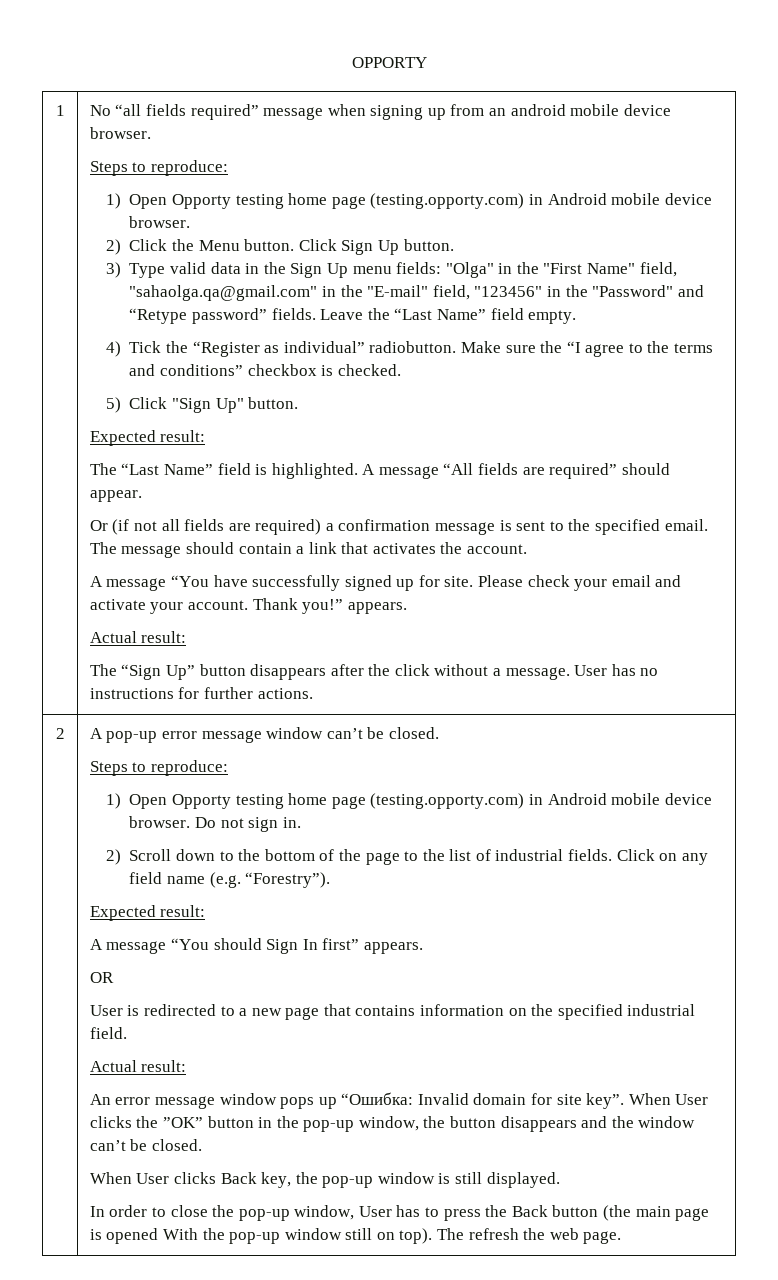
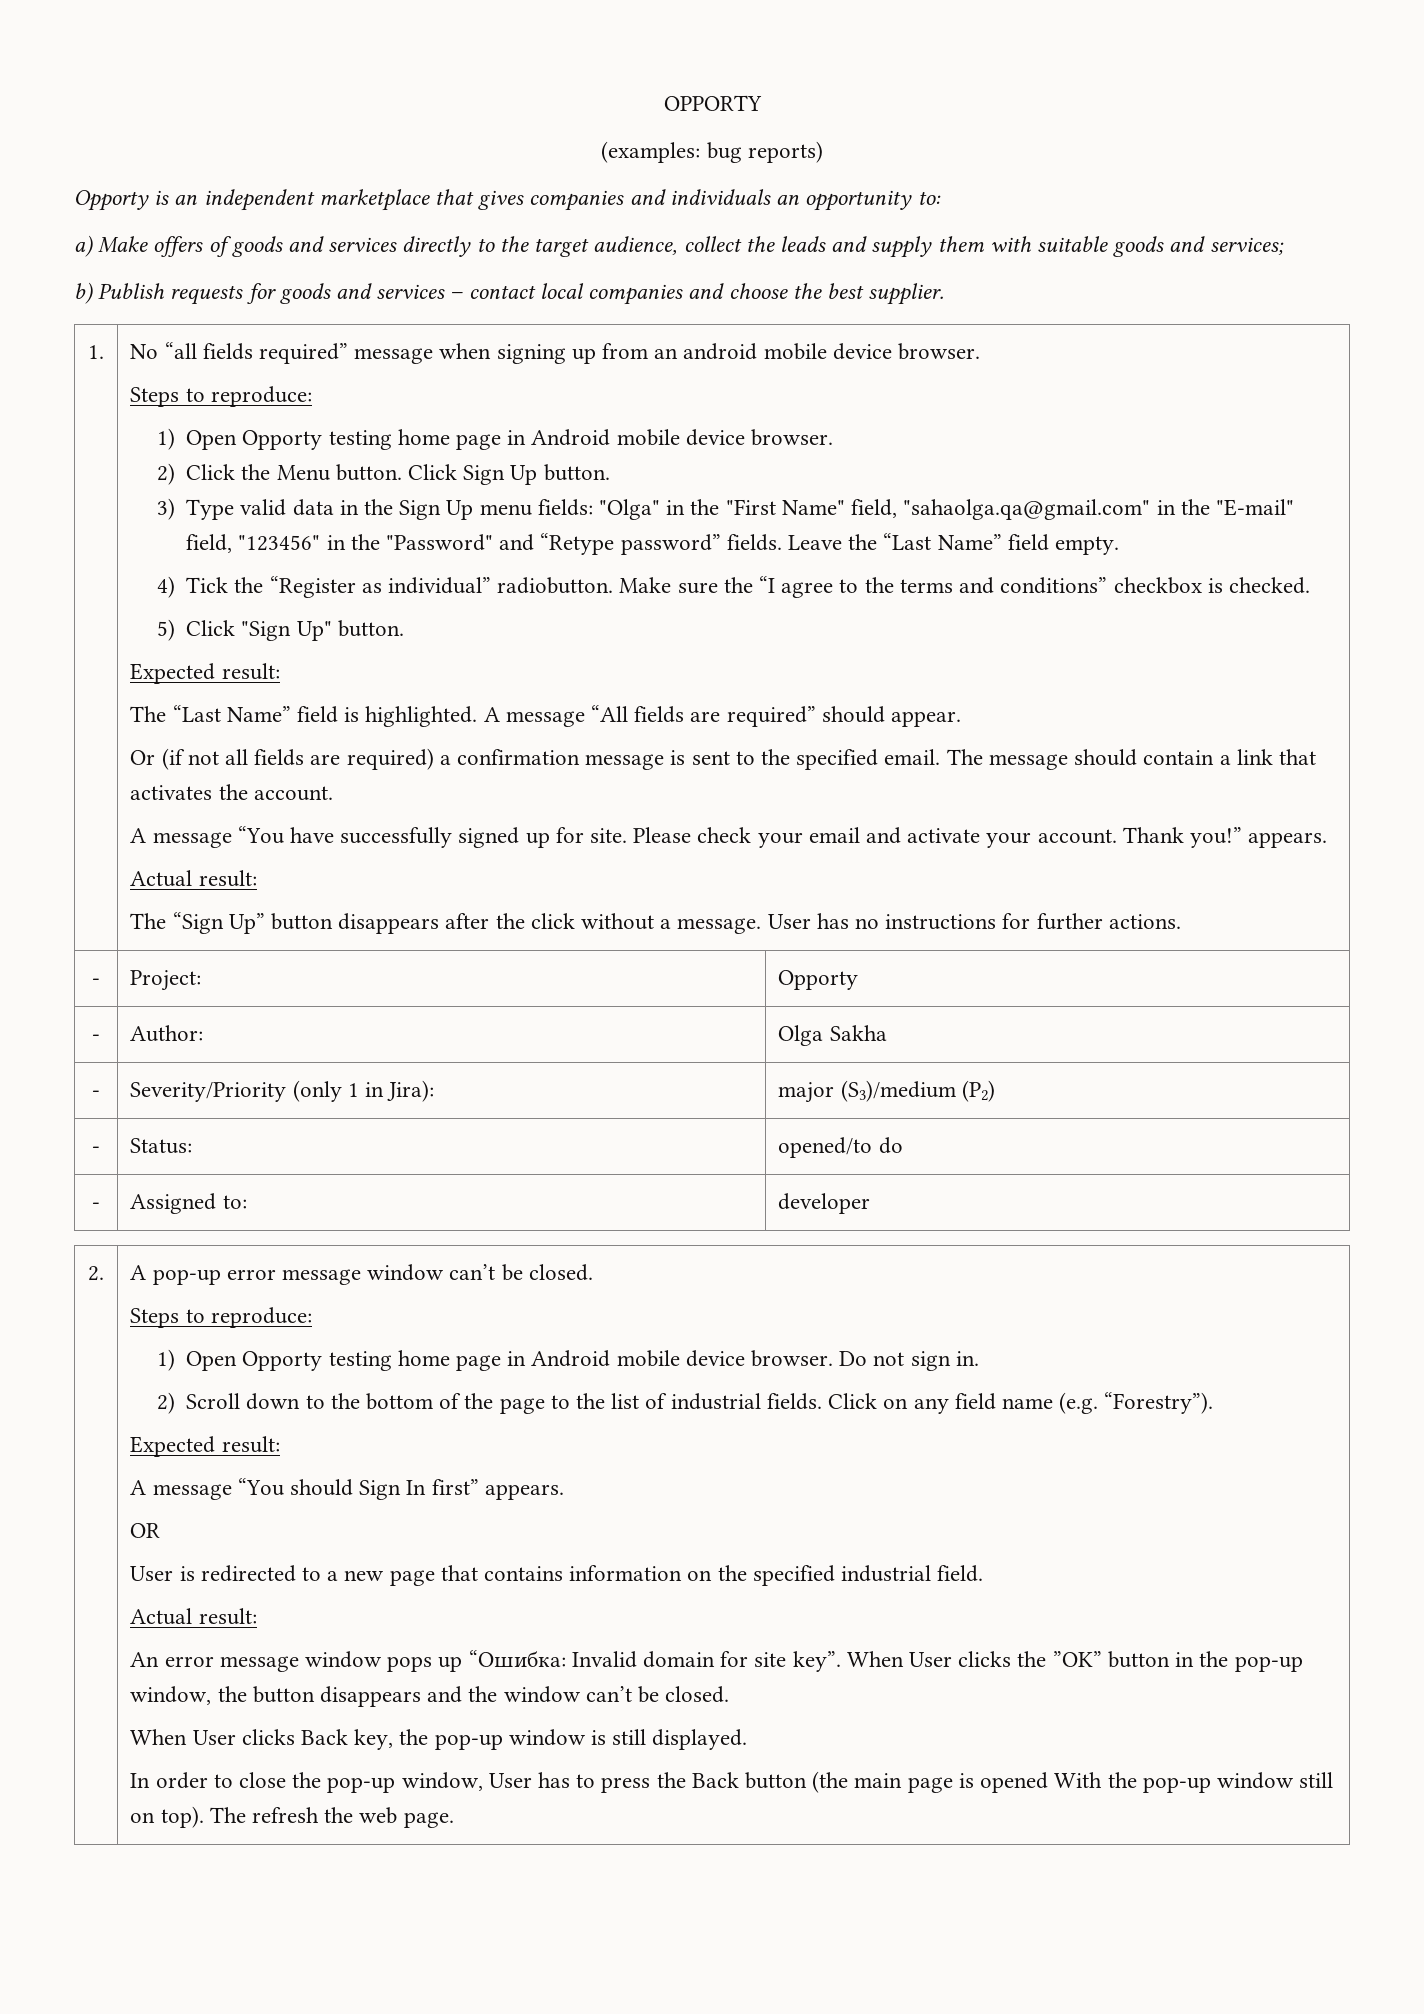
  OPPORTY
- 1
+ (examples: bug reports)
+ Opporty is an independent marketplace that gives companies and individuals an opportunity to:
+ a) Make offers of goods and services directly to the target audience, collect the leads and supply them with suitable goods and services;
+ b) Publish requests for goods and services – contact local companies and choose the best supplier.
+ 1.
  No “all fields required” message when signing up from an android mobile device browser.
  Steps to reproduce:
- 1) Open Opporty testing home page (testing.opporty.com) in Android mobile device browser.
+ 1) Open Opporty testing home page in Android mobile device browser.
- 2
+ - | Project: | Opporty
+ - | Author: | Olga Sakha
+ - | Severity/Priority (only 1 in Jira): | major (S3)/medium (P2)
+ - | Status: | opened/to do
+ - | Assigned to: | developer
+ 2.
  A pop-up error message window can’t be closed.
  Steps to reproduce:
- 1) Open Opporty testing home page (testing.opporty.com) in Android mobile device browser.
+ 1) Open Opporty testing home page in Android mobile device browser.

